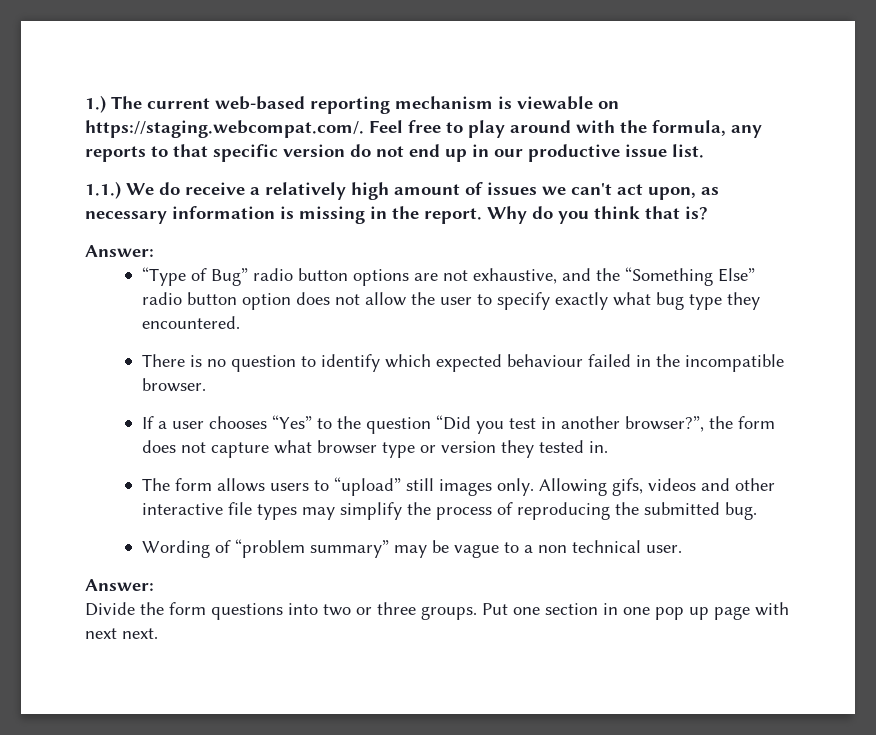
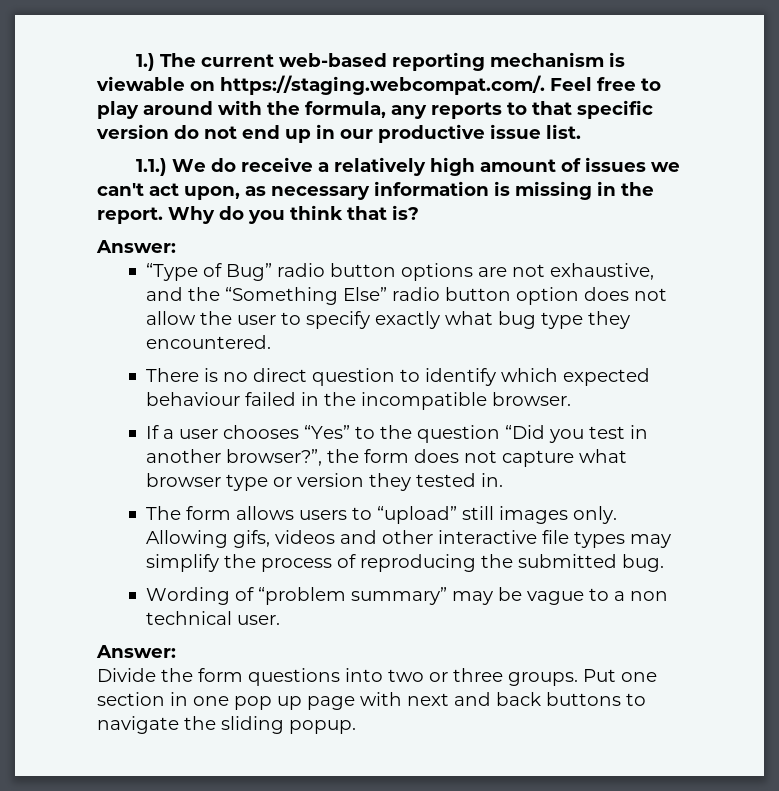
- There is no question to identify which expected behaviour failed in the incompatible browser.
+ There is no direct question to identify which expected behaviour failed in the incompatible browser.
- Put one section in one pop up page with next next.
+ Put one section in one pop up page with next and back buttons to navigate the sliding popup.

